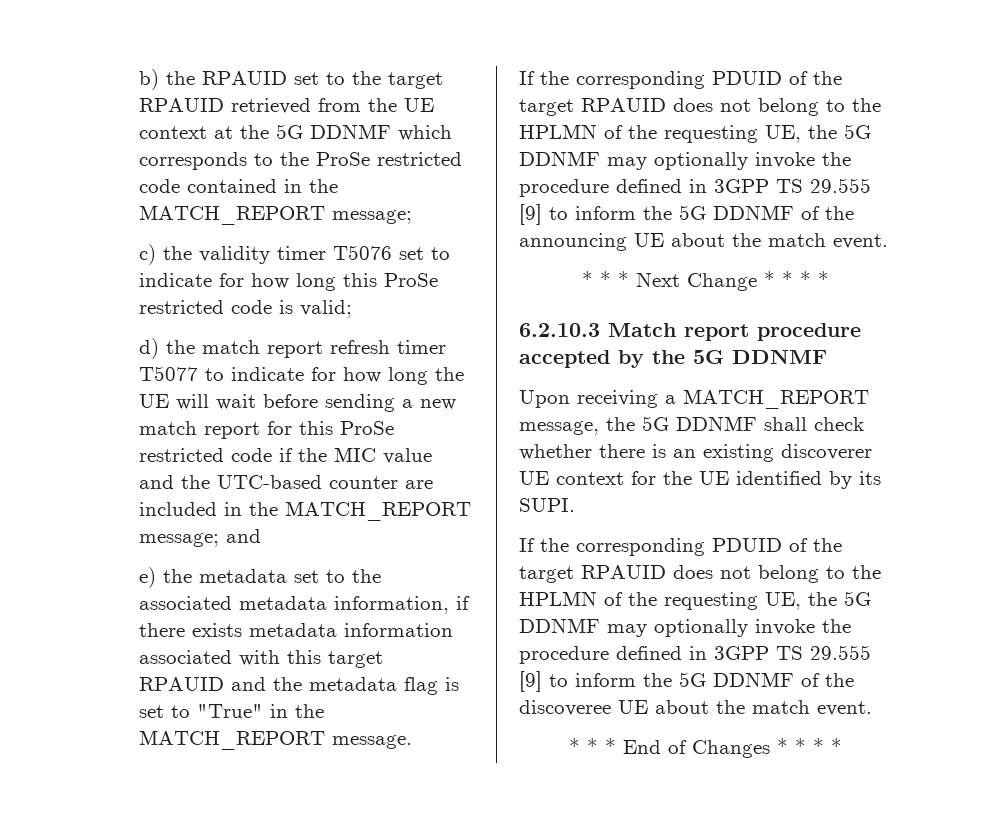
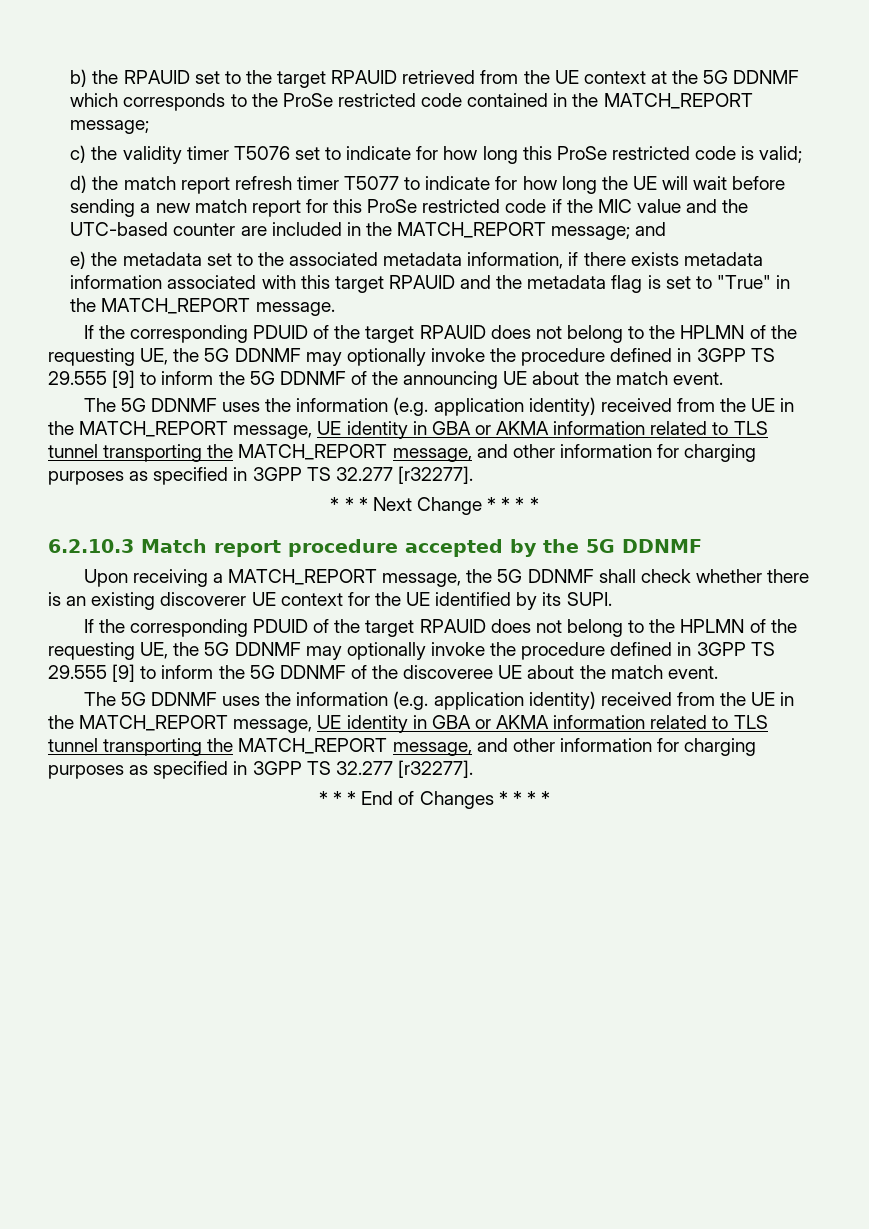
  If the corresponding PDUID of the target RPAUID does not belong to the HPLMN of the requesting UE, the 5G DDNMF may optionally invoke the procedure defined in 3GPP TS 29.555 [9] to inform the 5G DDNMF of the announcing UE about the match event.
+ The 5G DDNMF uses the information (e.g. application identity) received from the UE in the MATCH_REPORT message, UE identity in GBA or AKMA information related to TLS tunnel transporting the MATCH_REPORT message, and other information for charging purposes as specified in 3GPP TS 32.277 [r32277].
  If the corresponding PDUID of the target RPAUID does not belong to the HPLMN of the requesting UE, the 5G DDNMF may optionally invoke the procedure defined in 3GPP TS 29.555 [9] to inform the 5G DDNMF of the discoveree UE about the match event.
+ The 5G DDNMF uses the information (e.g. application identity) received from the UE in the MATCH_REPORT message, UE identity in GBA or AKMA information related to TLS tunnel transporting the MATCH_REPORT message, and other information for charging purposes as specified in 3GPP TS 32.277 [r32277].

